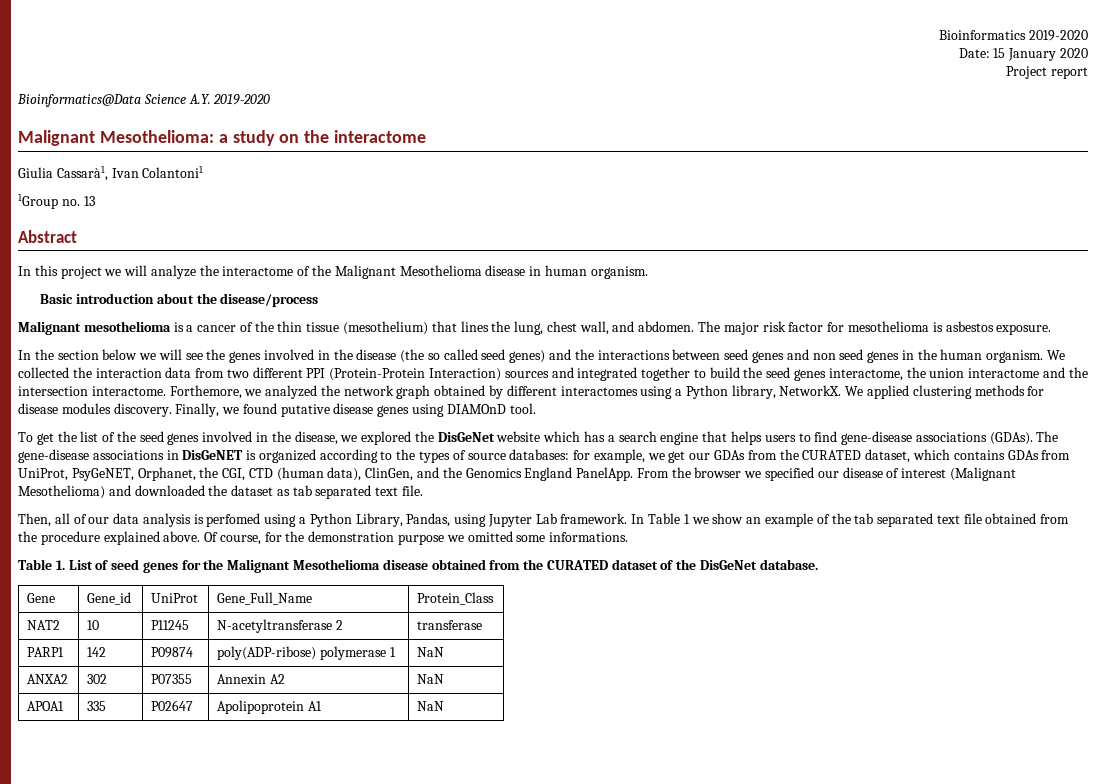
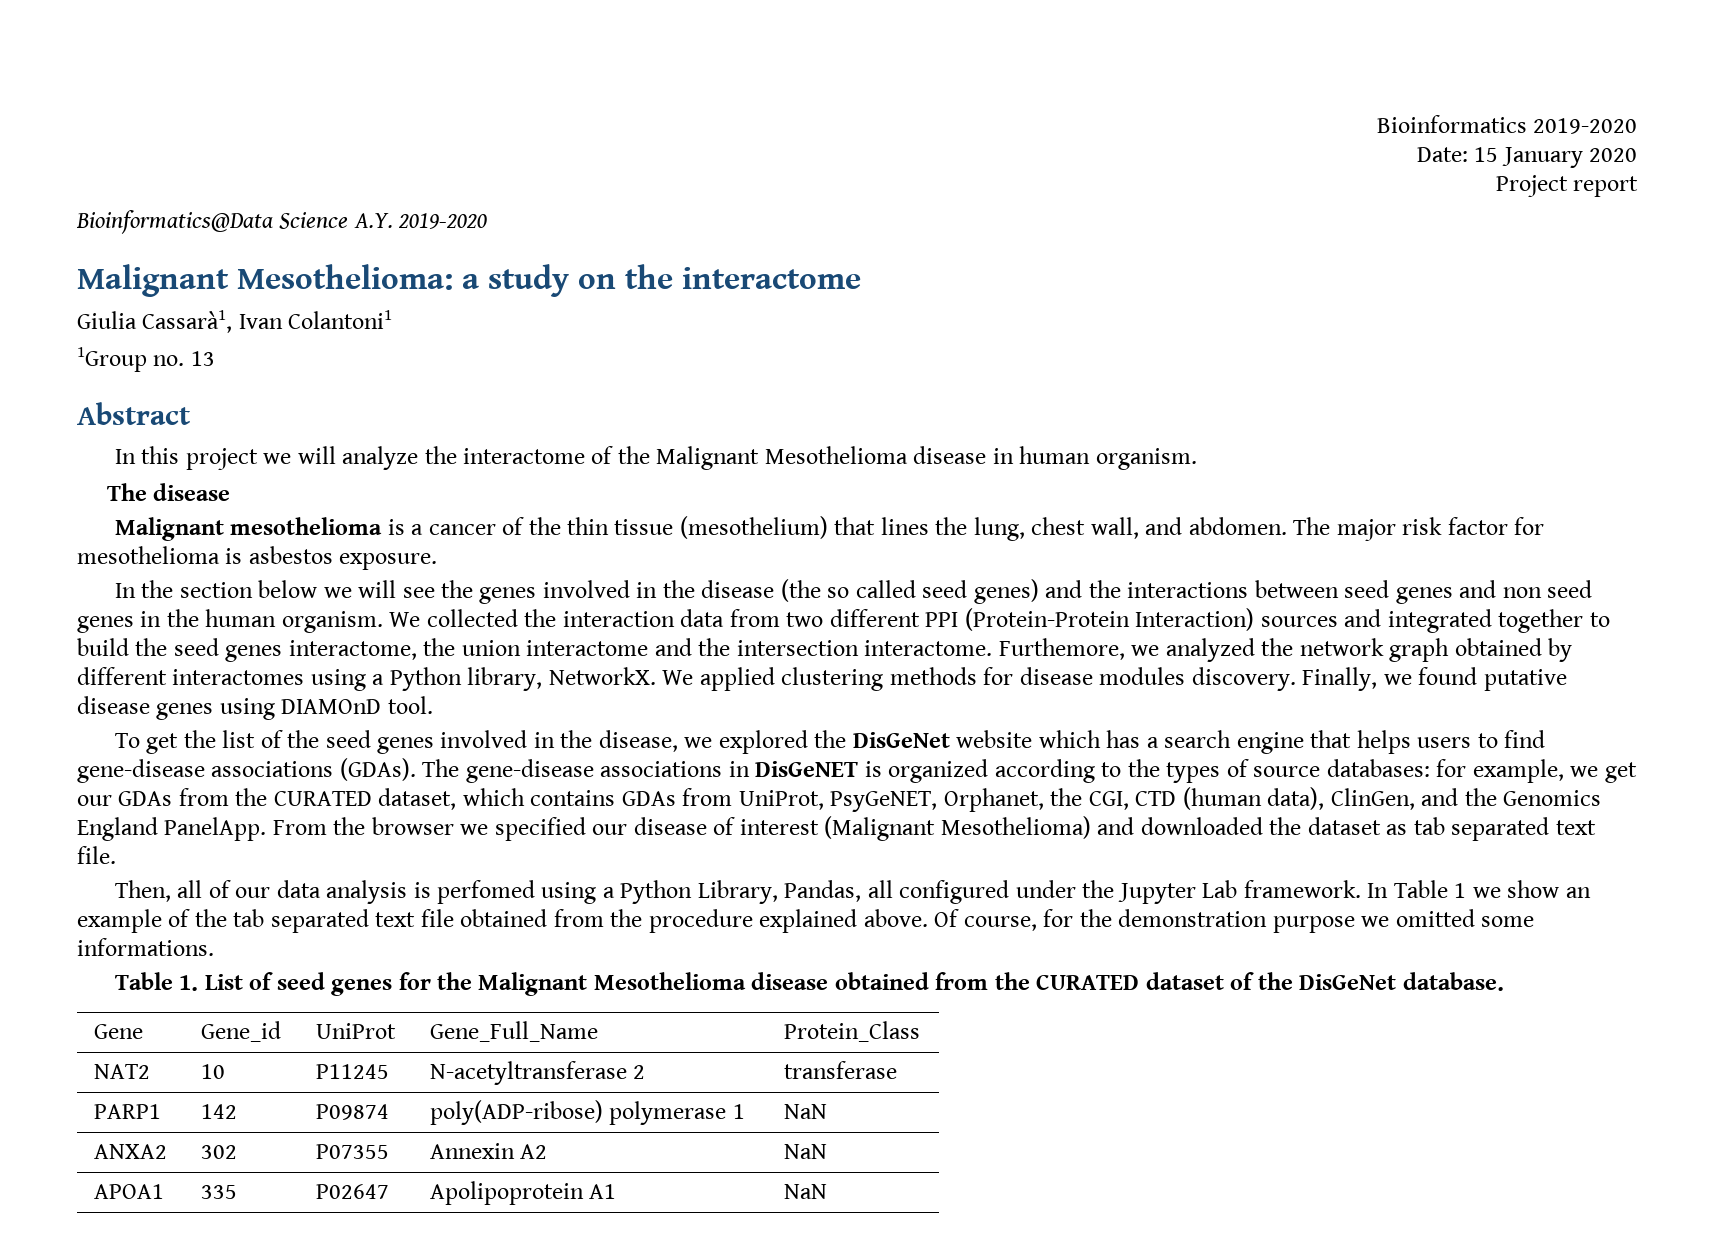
- Basic introduction about the disease/process
+ The disease
- Forthemore, we analyzed the network graph obtained by different interactomes using a Python library, NetworkX.
+ Furthemore, we analyzed the network graph obtained by different interactomes using a Python library, NetworkX.
- Then, all of our data analysis is perfomed using a Python Library, Pandas, using Jupyter Lab framework.
+ Then, all of our data analysis is perfomed using a Python Library, Pandas, all configured under the Jupyter Lab framework.

